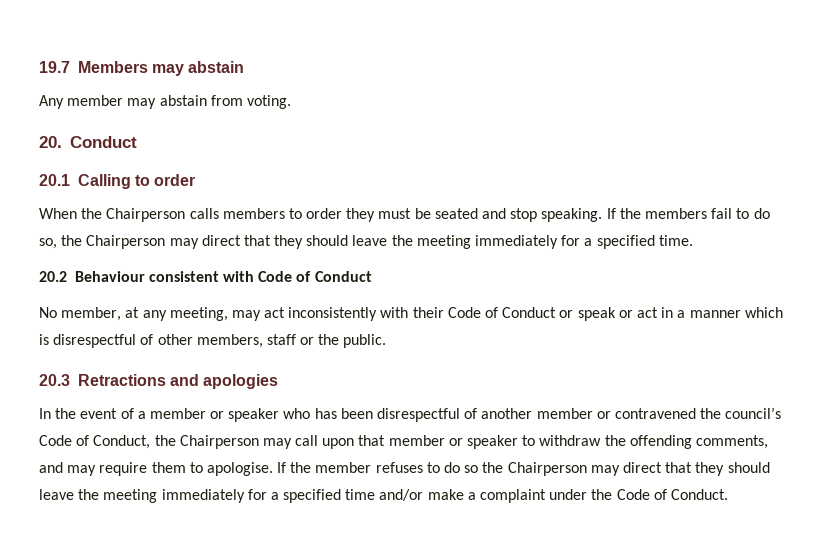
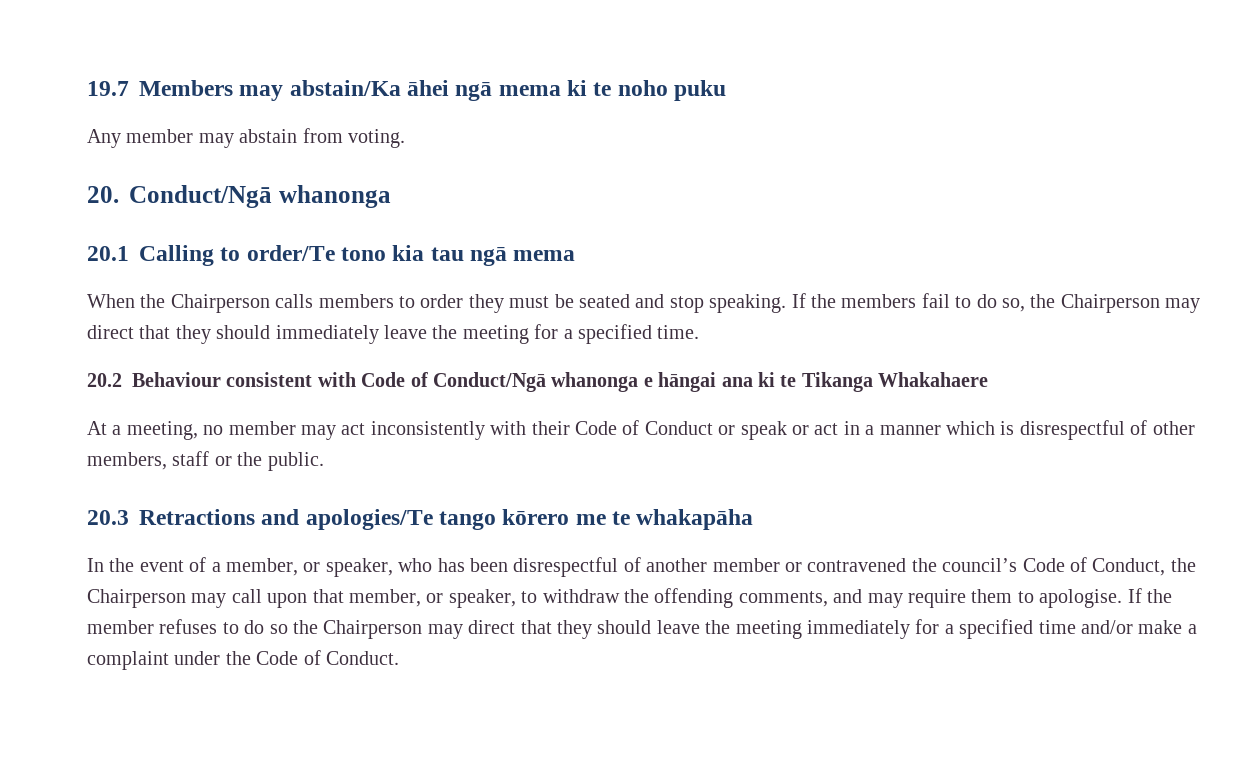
- 19.7 Members may abstain
+ 19.7 Members may abstain/Ka āhei ngā mema ki te noho puku
- 20. Conduct
+ 20. Conduct/Ngā whanonga
- 20.1 Calling to order
+ 20.1 Calling to order/Te tono kia tau ngā mema
- If the members fail to do so, the Chairperson may direct that they should leave the meeting immediately for a specified time.
+ If the members fail to do so, the Chairperson may direct that they should immediately leave the meeting for a specified time.
- 20.2 Behaviour consistent with Code of Conduct
- No member, at any meeting, may act inconsistently with their Code of Conduct or speak or act in a manner which is disrespectful of other members, staff or the public.
+ 20.2 Behaviour consistent with Code of Conduct/Ngā whanonga e hāngai ana ki te Tikanga Whakahaere
+ At a meeting, no member may act inconsistently with their Code of Conduct or speak or act in a manner which is disrespectful of other members, staff or the public.
- 20.3 Retractions and apologies
+ 20.3 Retractions and apologies/Te tango kōrero me te whakapāha
- In the event of a member or speaker who has been disrespectful of another member or contravened the council’s Code of Conduct, the Chairperson may call upon that member or speaker to withdraw the offending comments, and may require them to apologise.
+ In the event of a member, or speaker, who has been disrespectful of another member or contravened the council’s Code of Conduct, the Chairperson may call upon that member, or speaker, to withdraw the offending comments, and may require them to apologise.

